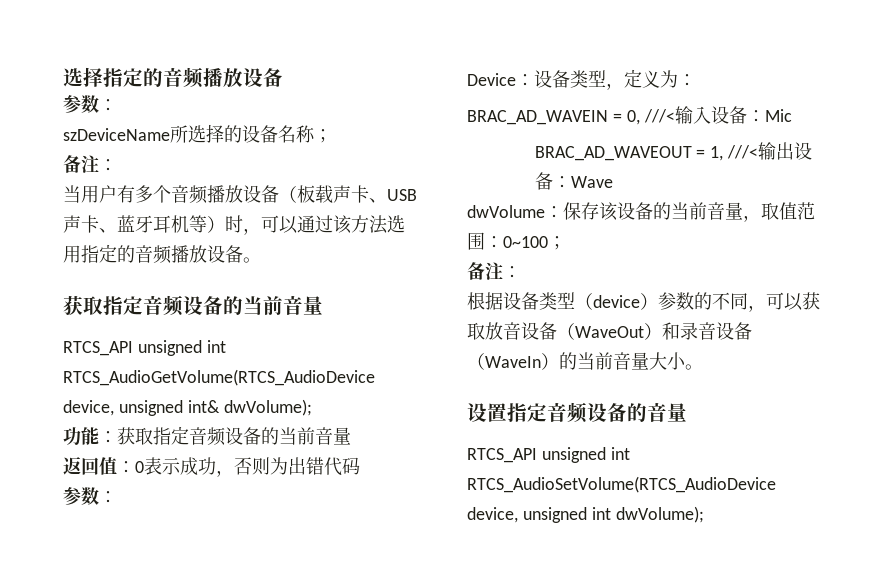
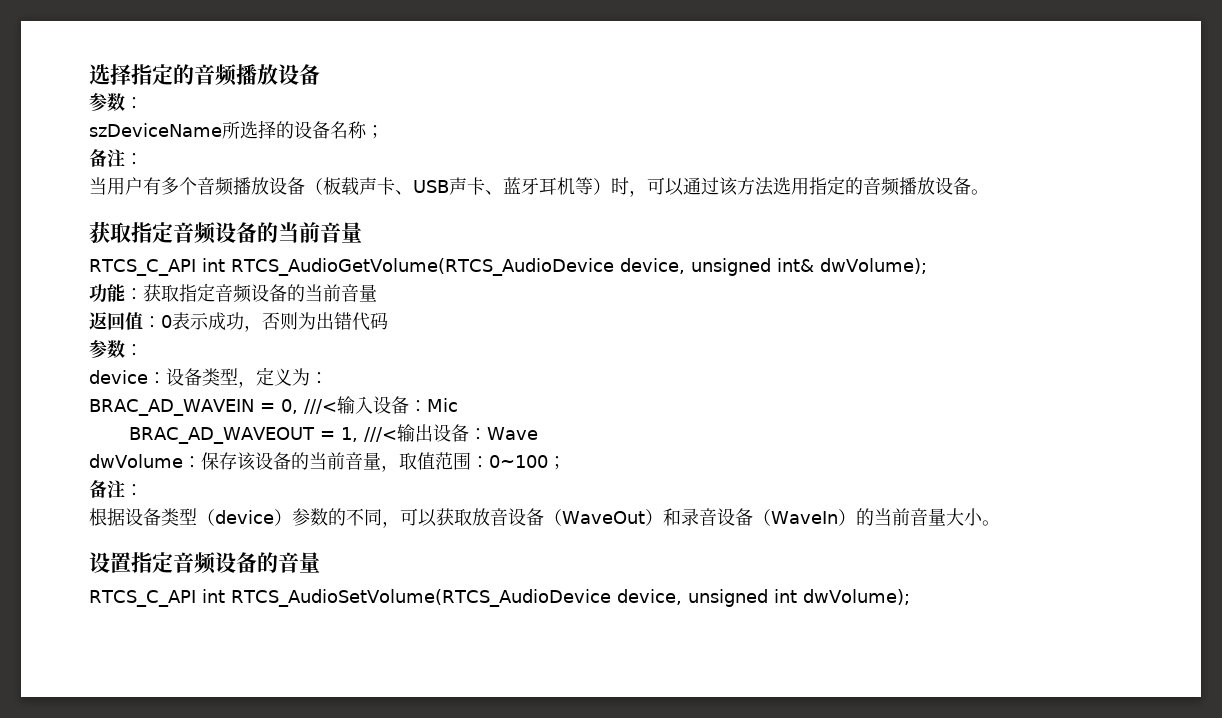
- RTCS_API unsigned int RTCS_AudioGetVolume(RTCS_AudioDevice device, unsigned int& dwVolume);
+ RTCS_C_API int RTCS_AudioGetVolume(RTCS_AudioDevice device, unsigned int& dwVolume);
- Device：设备类型，定义为：
+ device：设备类型，定义为：
- RTCS_API unsigned int RTCS_AudioSetVolume(RTCS_AudioDevice device, unsigned int dwVolume);
+ RTCS_C_API int RTCS_AudioSetVolume(RTCS_AudioDevice device, unsigned int dwVolume);

